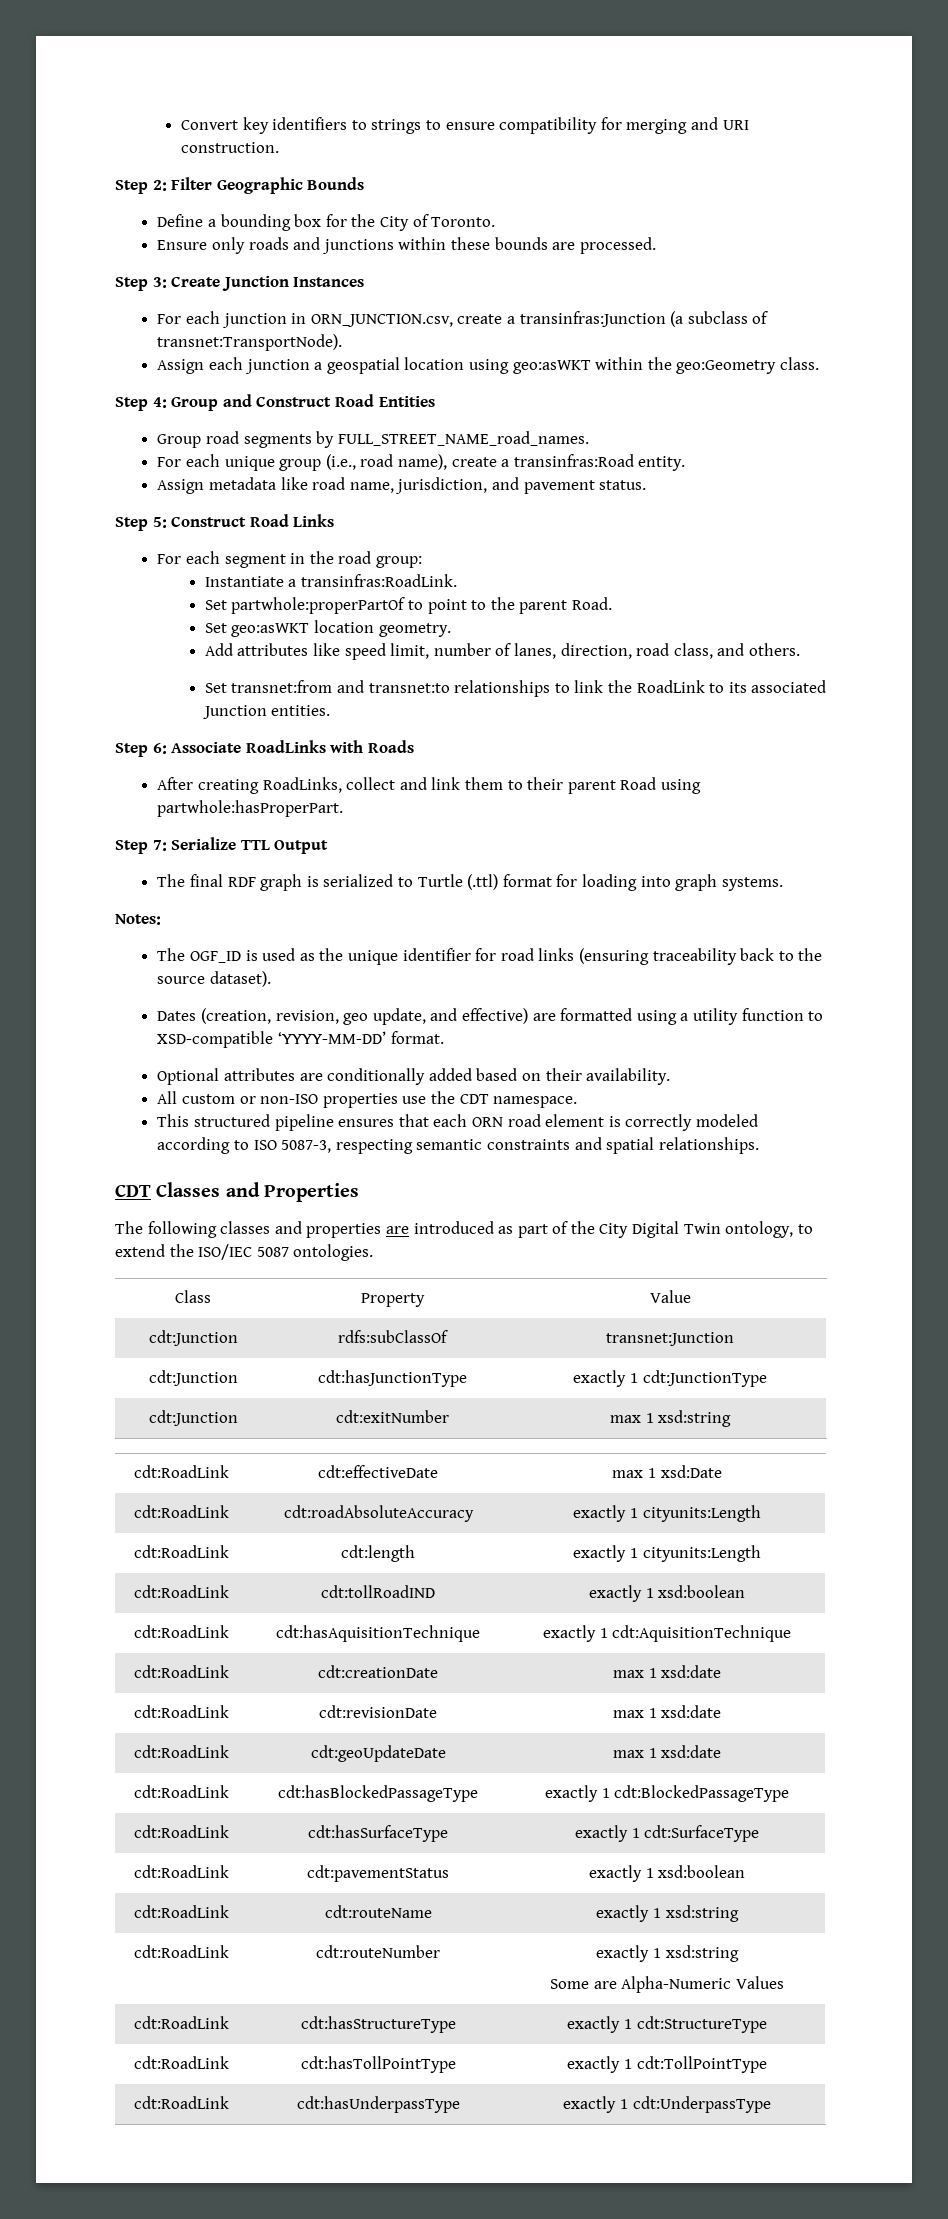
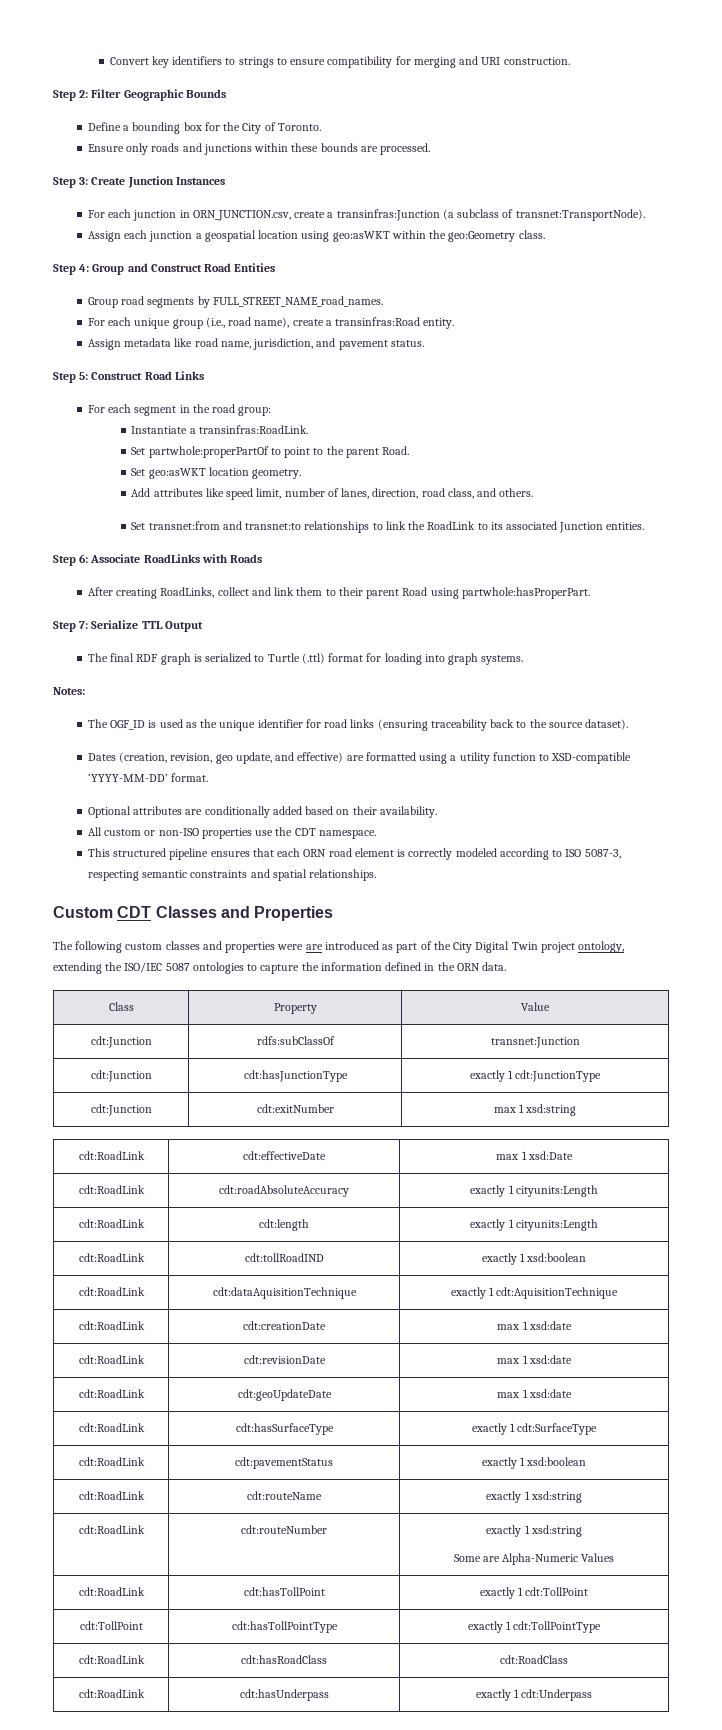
- CDT Classes and Properties
+ Custom CDT Classes and Properties
- The following classes and properties are introduced as part of the City Digital Twin ontology, to extend the ISO/IEC 5087 ontologies.
+ The following custom classes and properties were are introduced as part of the City Digital Twin project ontology, extending the ISO/IEC 5087 ontologies to capture the information defined in the ORN data.
- cdt:RoadLink | cdt:hasAquisitionTechnique | exactly 1 cdt:AquisitionTechnique
+ cdt:RoadLink | cdt:dataAquisitionTechnique | exactly 1 cdt:AquisitionTechnique
- cdt:RoadLink | cdt:hasBlockedPassageType | exactly 1 cdt:BlockedPassageType
- cdt:RoadLink | cdt:hasStructureType | exactly 1 cdt:StructureType
- cdt:RoadLink | cdt:hasTollPointType | exactly 1 cdt:TollPointType
+ cdt:RoadLink | cdt:hasTollPoint | exactly 1 cdt:TollPoint
+ cdt:TollPoint | cdt:hasTollPointType | exactly 1 cdt:TollPointType
- cdt:RoadLink | cdt:hasUnderpassType | exactly 1 cdt:UnderpassType
+ cdt:RoadLink | cdt:hasRoadClass | cdt:RoadClass
+ cdt:RoadLink | cdt:hasUnderpass | exactly 1 cdt:Underpass

